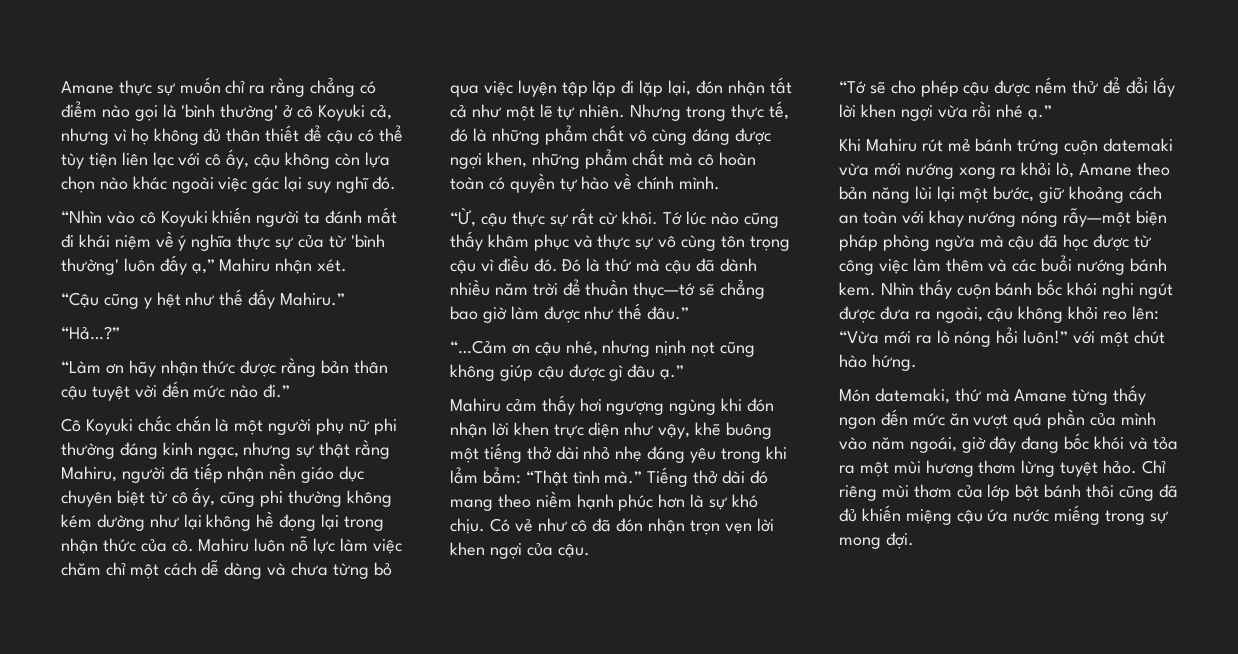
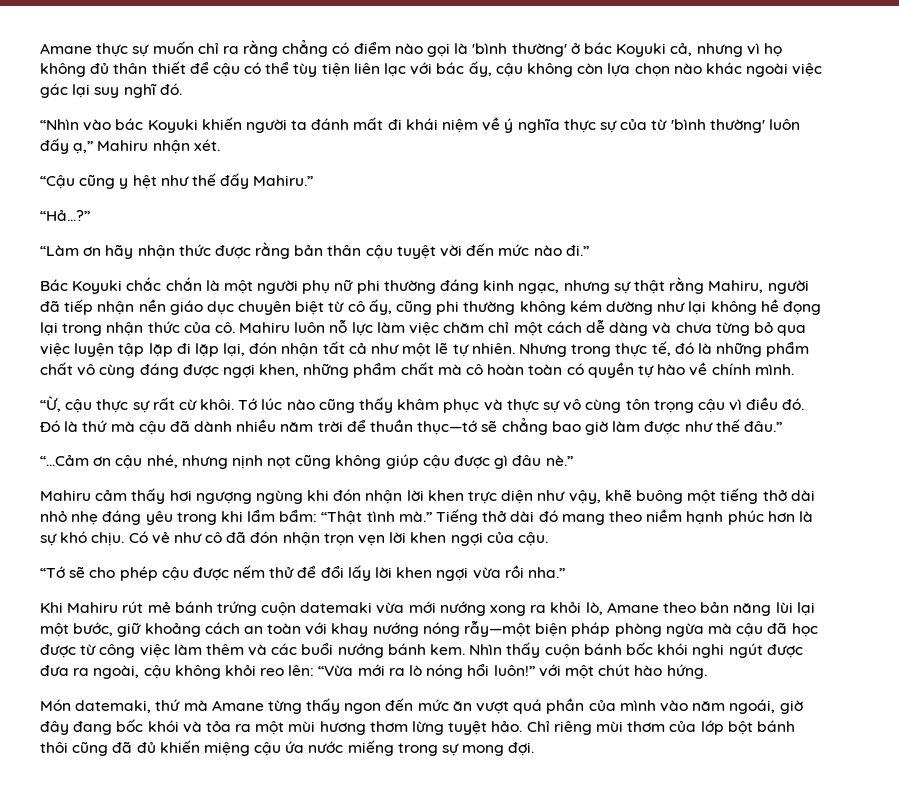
- Amane thực sự muốn chỉ ra rằng chẳng có điểm nào gọi là 'bình thường' ở cô Koyuki cả, nhưng vì họ không đủ thân thiết để cậu có thể tùy tiện liên lạc với cô ấy, cậu không còn lựa chọn nào khác ngoài việc gác lại suy nghĩ đó.
+ Amane thực sự muốn chỉ ra rằng chẳng có điểm nào gọi là 'bình thường' ở bác Koyuki cả, nhưng vì họ không đủ thân thiết để cậu có thể tùy tiện liên lạc với bác ấy, cậu không còn lựa chọn nào khác ngoài việc gác lại suy nghĩ đó.
- “Nhìn vào cô Koyuki khiến người ta đánh mất đi khái niệm về ý nghĩa thực sự của từ 'bình thường' luôn đấy ạ,” Mahiru nhận xét.
+ “Nhìn vào bác Koyuki khiến người ta đánh mất đi khái niệm về ý nghĩa thực sự của từ 'bình thường' luôn đấy ạ,” Mahiru nhận xét.
- Cô Koyuki chắc chắn là một người phụ nữ phi thường đáng kinh ngạc, nhưng sự thật rằng Mahiru, người đã tiếp nhận nền giáo dục chuyên biệt từ cô ấy, cũng phi thường không kém dường như lại không hề đọng lại trong nhận thức của cô.
+ Bác Koyuki chắc chắn là một người phụ nữ phi thường đáng kinh ngạc, nhưng sự thật rằng Mahiru, người đã tiếp nhận nền giáo dục chuyên biệt từ cô ấy, cũng phi thường không kém dường như lại không hề đọng lại trong nhận thức của cô.
- “…Cảm ơn cậu nhé, nhưng nịnh nọt cũng không giúp cậu được gì đâu ạ.”
+ “…Cảm ơn cậu nhé, nhưng nịnh nọt cũng không giúp cậu được gì đâu nè.”
- “Tớ sẽ cho phép cậu được nếm thử để đổi lấy lời khen ngợi vừa rồi nhé ạ.”
+ “Tớ sẽ cho phép cậu được nếm thử để đổi lấy lời khen ngợi vừa rồi nha.”

